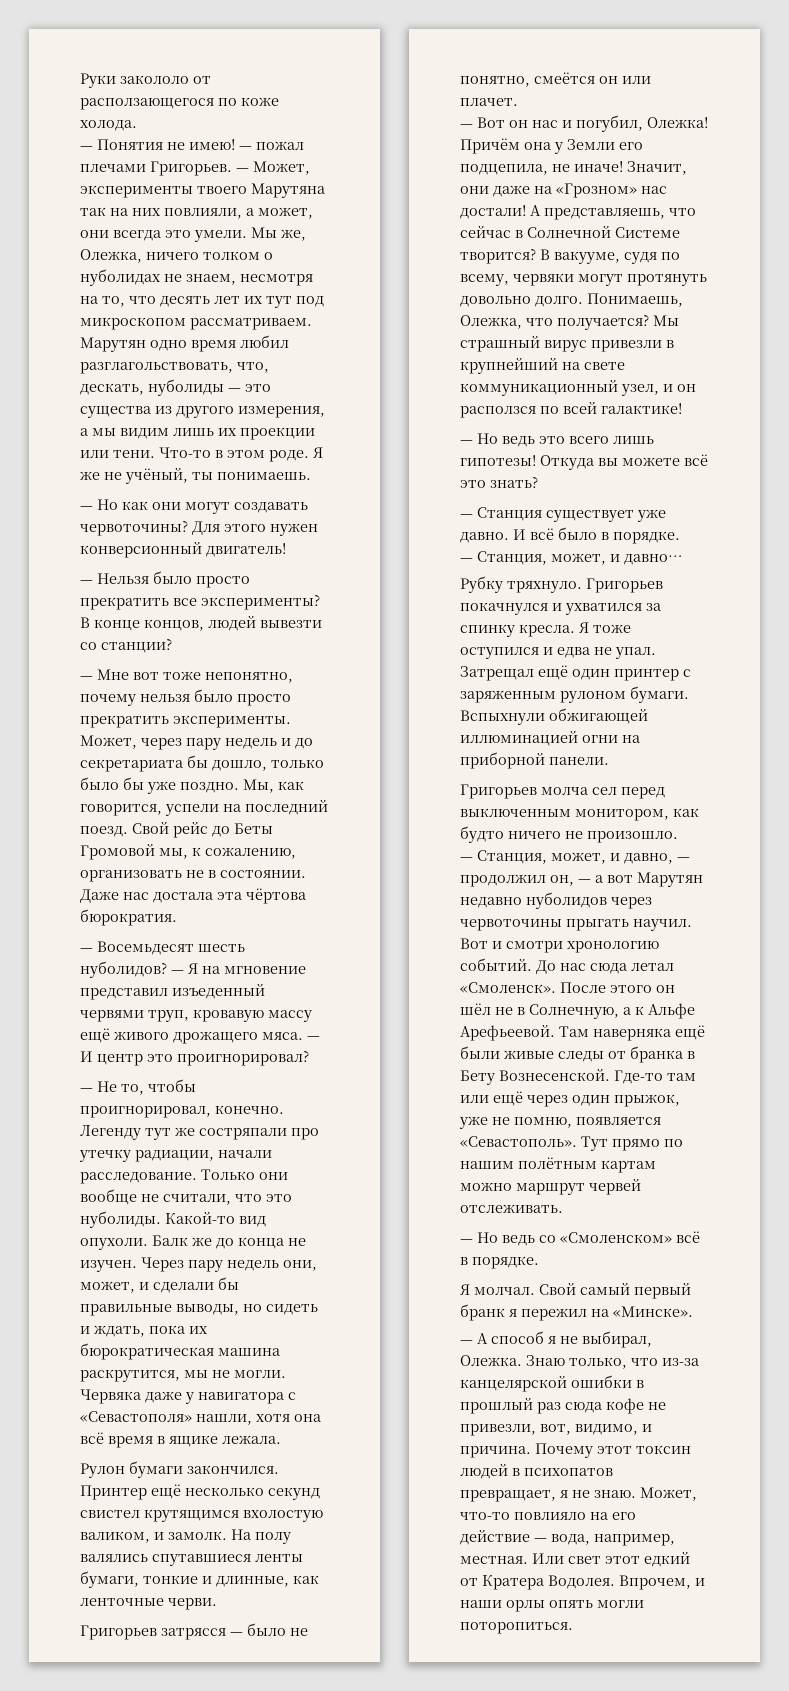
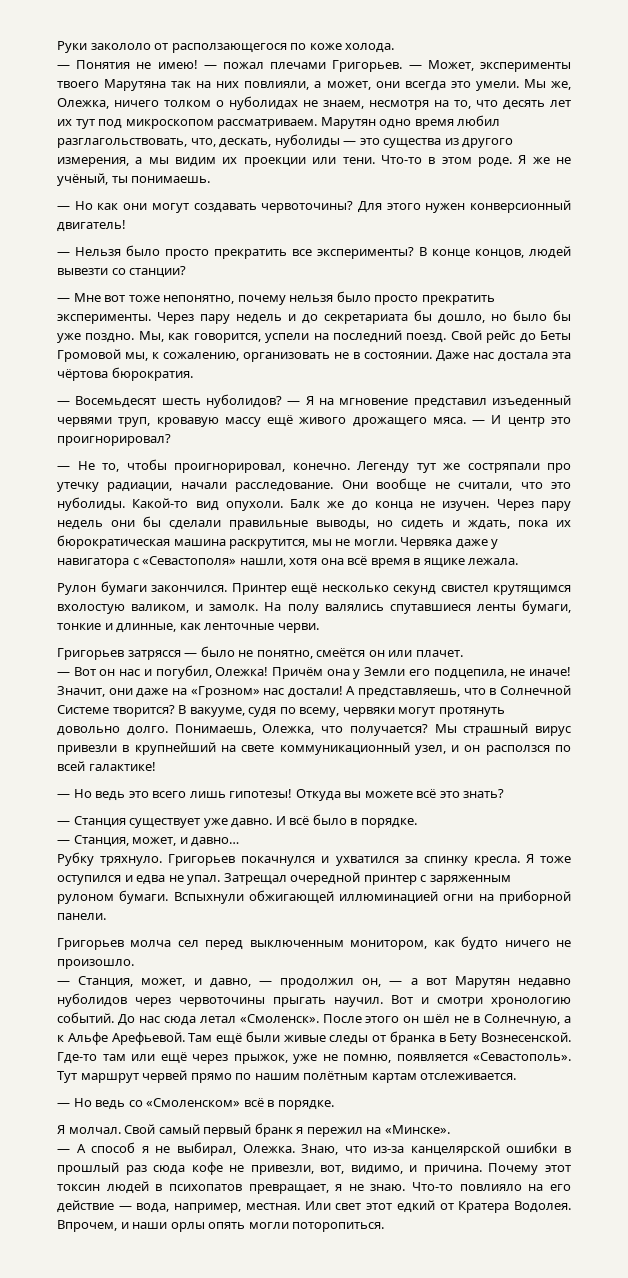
- Марутян одно время любил разглагольствовать, что, дескать, нуболиды — это существа из другого измерения, а мы видим лишь их проекции или тени.
+ Марутян одно время любил разглагольствовать, что, дескать, нуболиды — это существа из другого измерения, а мы видим их проекции или тени.
- Может, через пару недель и до секретариата бы дошло, только было бы уже поздно.
+ Через пару недель и до секретариата бы дошло, но было бы уже поздно.
- Только они вообще не считали, что это нуболиды.
+ Они вообще не считали, что это нуболиды.
- Через пару недель они, может, и сделали бы правильные выводы, но сидеть и ждать, пока их бюрократическая машина раскрутится, мы не могли.
+ Через пару недель они бы сделали правильные выводы, но сидеть и ждать, пока их бюрократическая машина раскрутится, мы не могли.
- А представляешь, что сейчас в Солнечной Системе творится?
+ А представляешь, что в Солнечной Системе творится?
- Затрещал ещё один принтер с заряженным рулоном бумаги.
+ Затрещал очередной принтер с заряженным рулоном бумаги.
- После этого он шёл не в Солнечную, а к Альфе Арефьеевой. Там наверняка ещё были живые следы от бранка в Бету Вознесенской.
+ После этого он шёл не в Солнечную, а к Альфе Арефьевой. Там ещё были живые следы от бранка в Бету Вознесенской.
- Где-то там или ещё через один прыжок, уже не помню, появляется «Севастополь».
+ Где-то там или ещё через прыжок, уже не помню, появляется «Севастополь».
- Тут прямо по нашим полётным картам можно маршрут червей отслеживать.
+ Тут маршрут червей прямо по нашим полётным картам отслеживается.
- Знаю только, что из-за канцелярской ошибки в прошлый раз сюда кофе не привезли, вот, видимо, и причина.
+ Знаю, что из-за канцелярской ошибки в прошлый раз сюда кофе не привезли, вот, видимо, и причина.
- Может, что-то повлияло на его действие — вода, например, местная.
+ Что-то повлияло на его действие — вода, например, местная.

